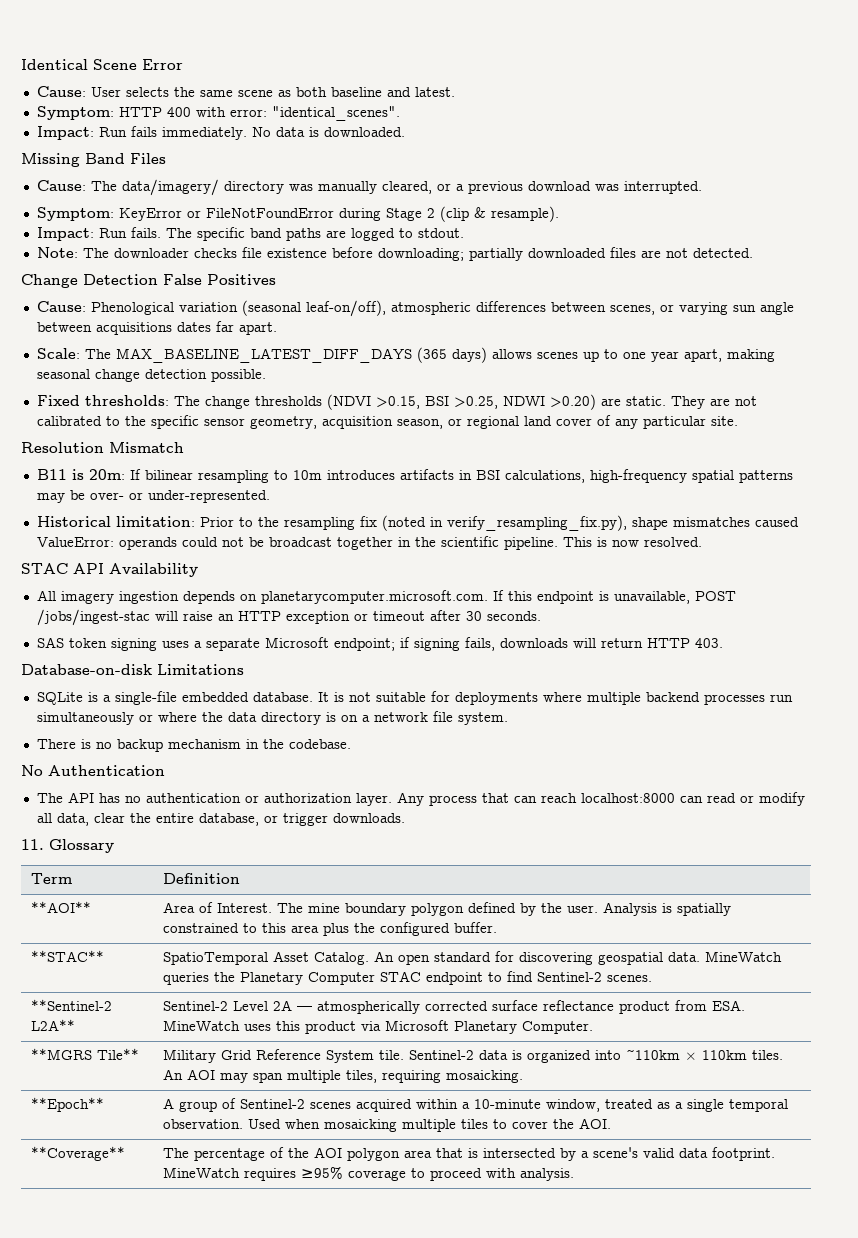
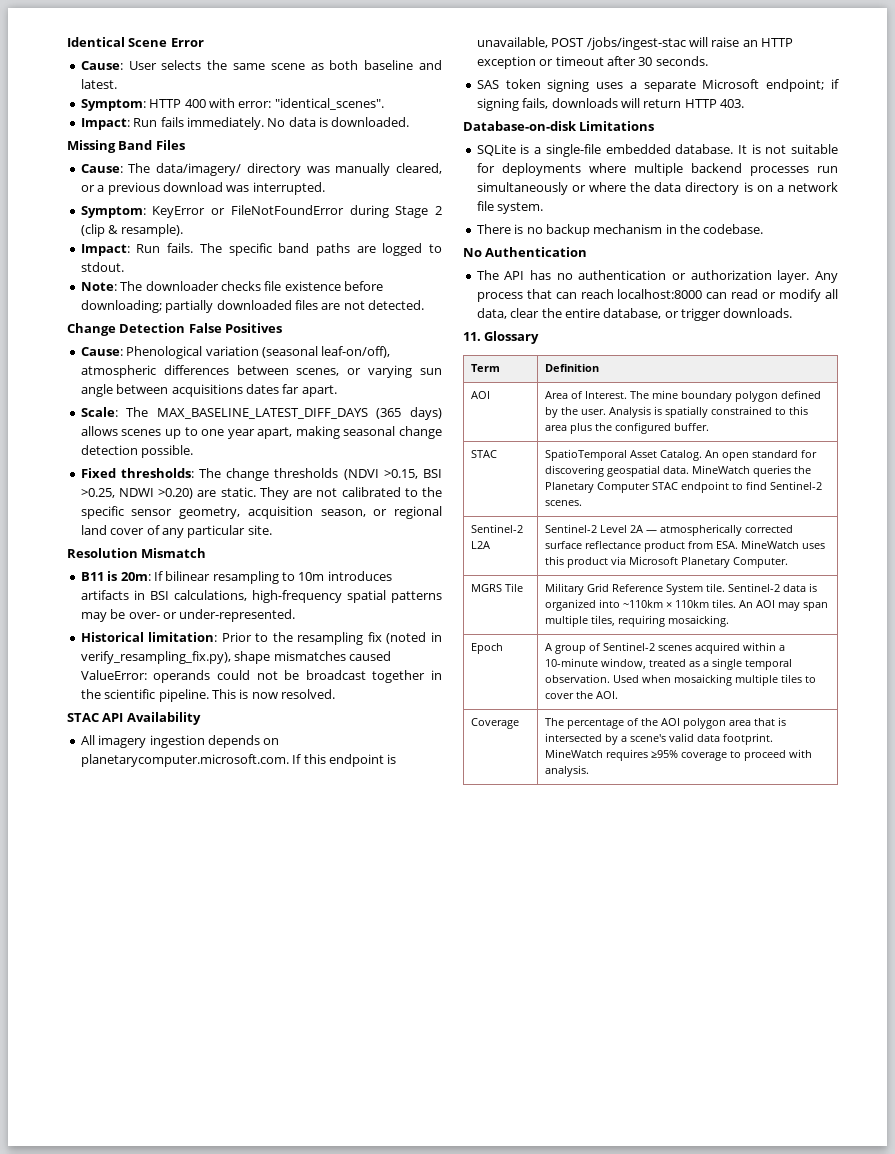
- **AOI** | Area of Interest. The mine boundary polygon defined by the user. Analysis is spatially constrained to this area plus the configured buffer.
+ AOI | Area of Interest. The mine boundary polygon defined by the user. Analysis is spatially constrained to this area plus the configured buffer.
- **STAC** | SpatioTemporal Asset Catalog. An open standard for discovering geospatial data. MineWatch queries the Planetary Computer STAC endpoint to find Sentinel-2 scenes.
+ STAC | SpatioTemporal Asset Catalog. An open standard for discovering geospatial data. MineWatch queries the Planetary Computer STAC endpoint to find Sentinel-2 scenes.
- **Sentinel-2 L2A** | Sentinel-2 Level 2A — atmospherically corrected surface reflectance product from ESA. MineWatch uses this product via Microsoft Planetary Computer.
+ Sentinel-2 L2A | Sentinel-2 Level 2A — atmospherically corrected surface reflectance product from ESA. MineWatch uses this product via Microsoft Planetary Computer.
- **MGRS Tile** | Military Grid Reference System tile. Sentinel-2 data is organized into ~110km × 110km tiles. An AOI may span multiple tiles, requiring mosaicking.
+ MGRS Tile | Military Grid Reference System tile. Sentinel-2 data is organized into ~110km × 110km tiles. An AOI may span multiple tiles, requiring mosaicking.
- **Epoch** | A group of Sentinel-2 scenes acquired within a 10-minute window, treated as a single temporal observation. Used when mosaicking multiple tiles to cover the AOI.
+ Epoch | A group of Sentinel-2 scenes acquired within a 10-minute window, treated as a single temporal observation. Used when mosaicking multiple tiles to cover the AOI.
- **Coverage** | The percentage of the AOI polygon area that is intersected by a scene's valid data footprint. MineWatch requires ≥95% coverage to proceed with analysis.
+ Coverage | The percentage of the AOI polygon area that is intersected by a scene's valid data footprint. MineWatch requires ≥95% coverage to proceed with analysis.

